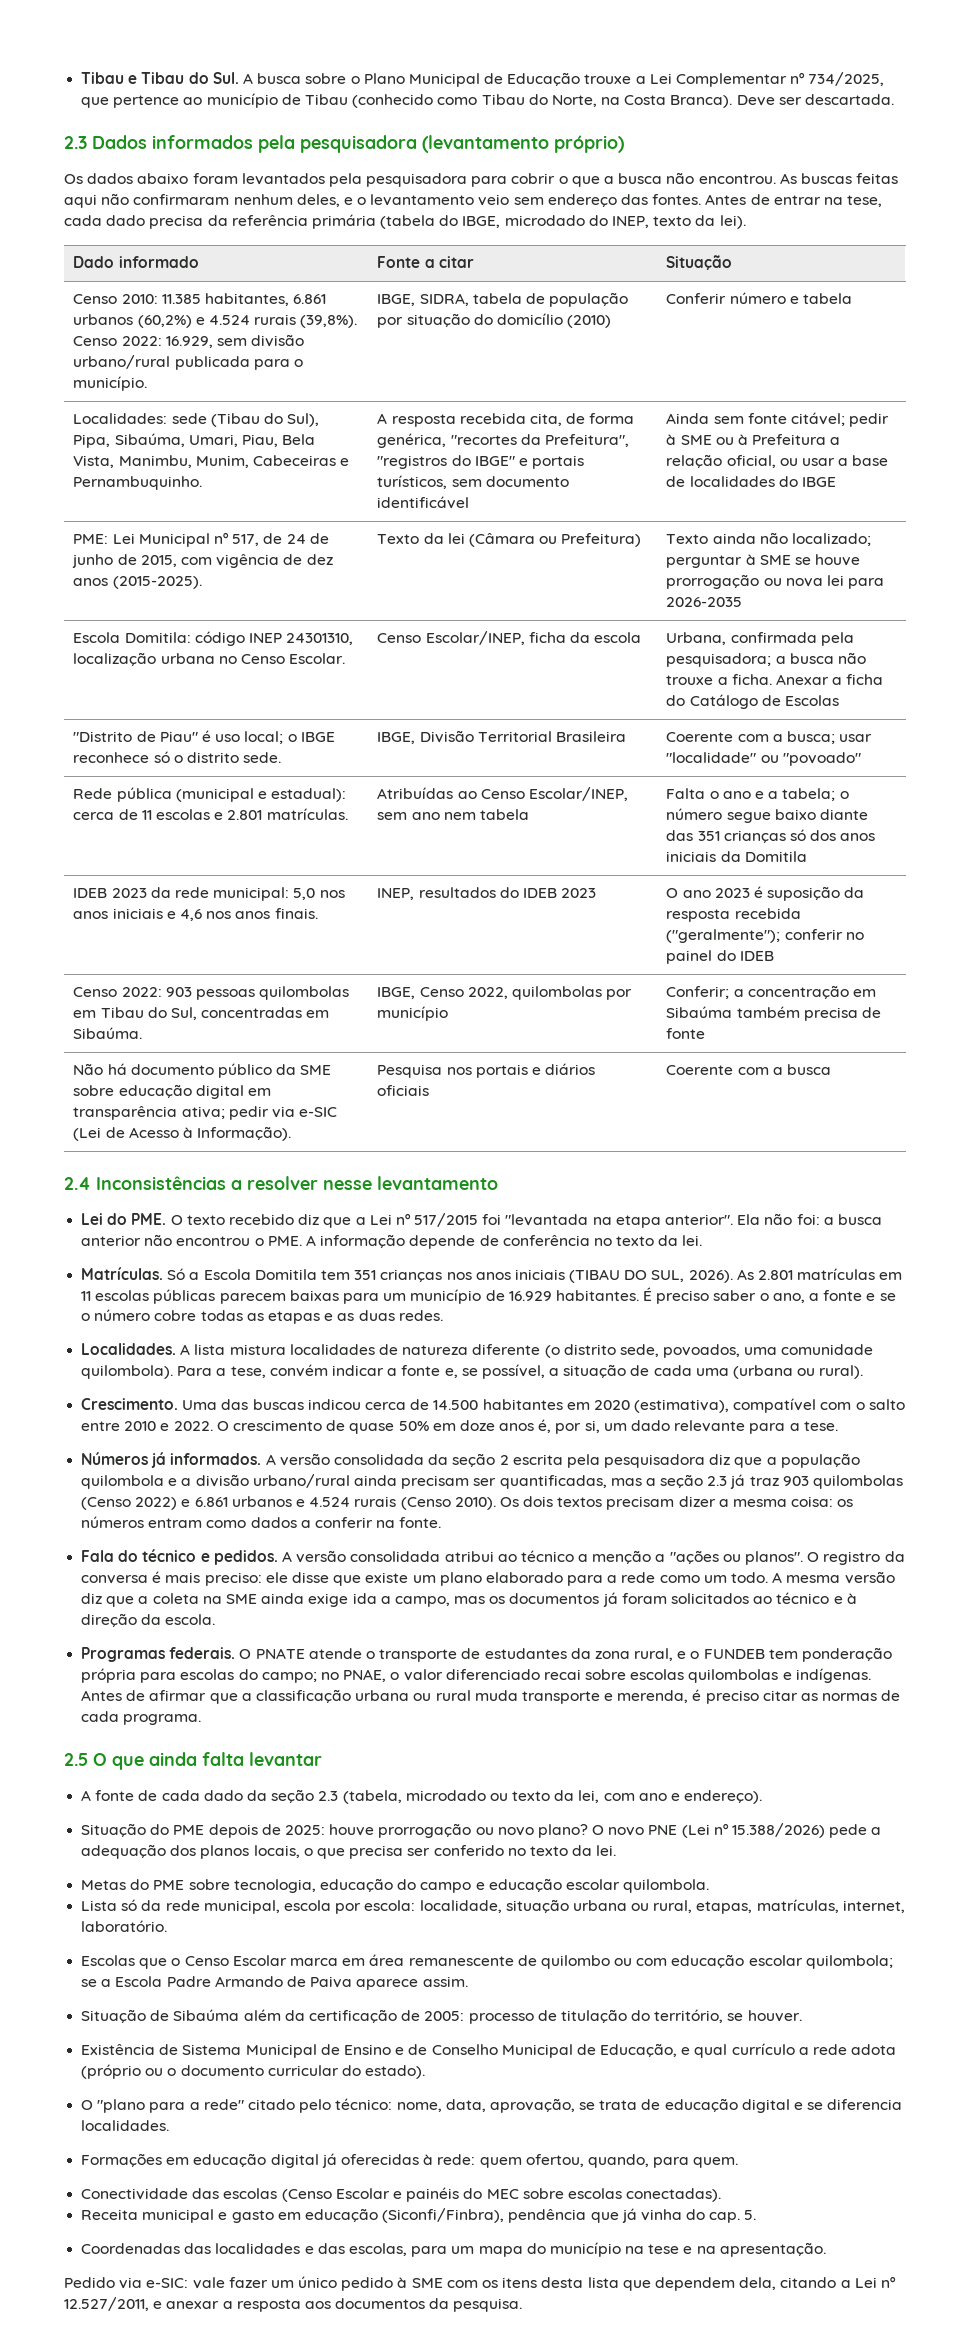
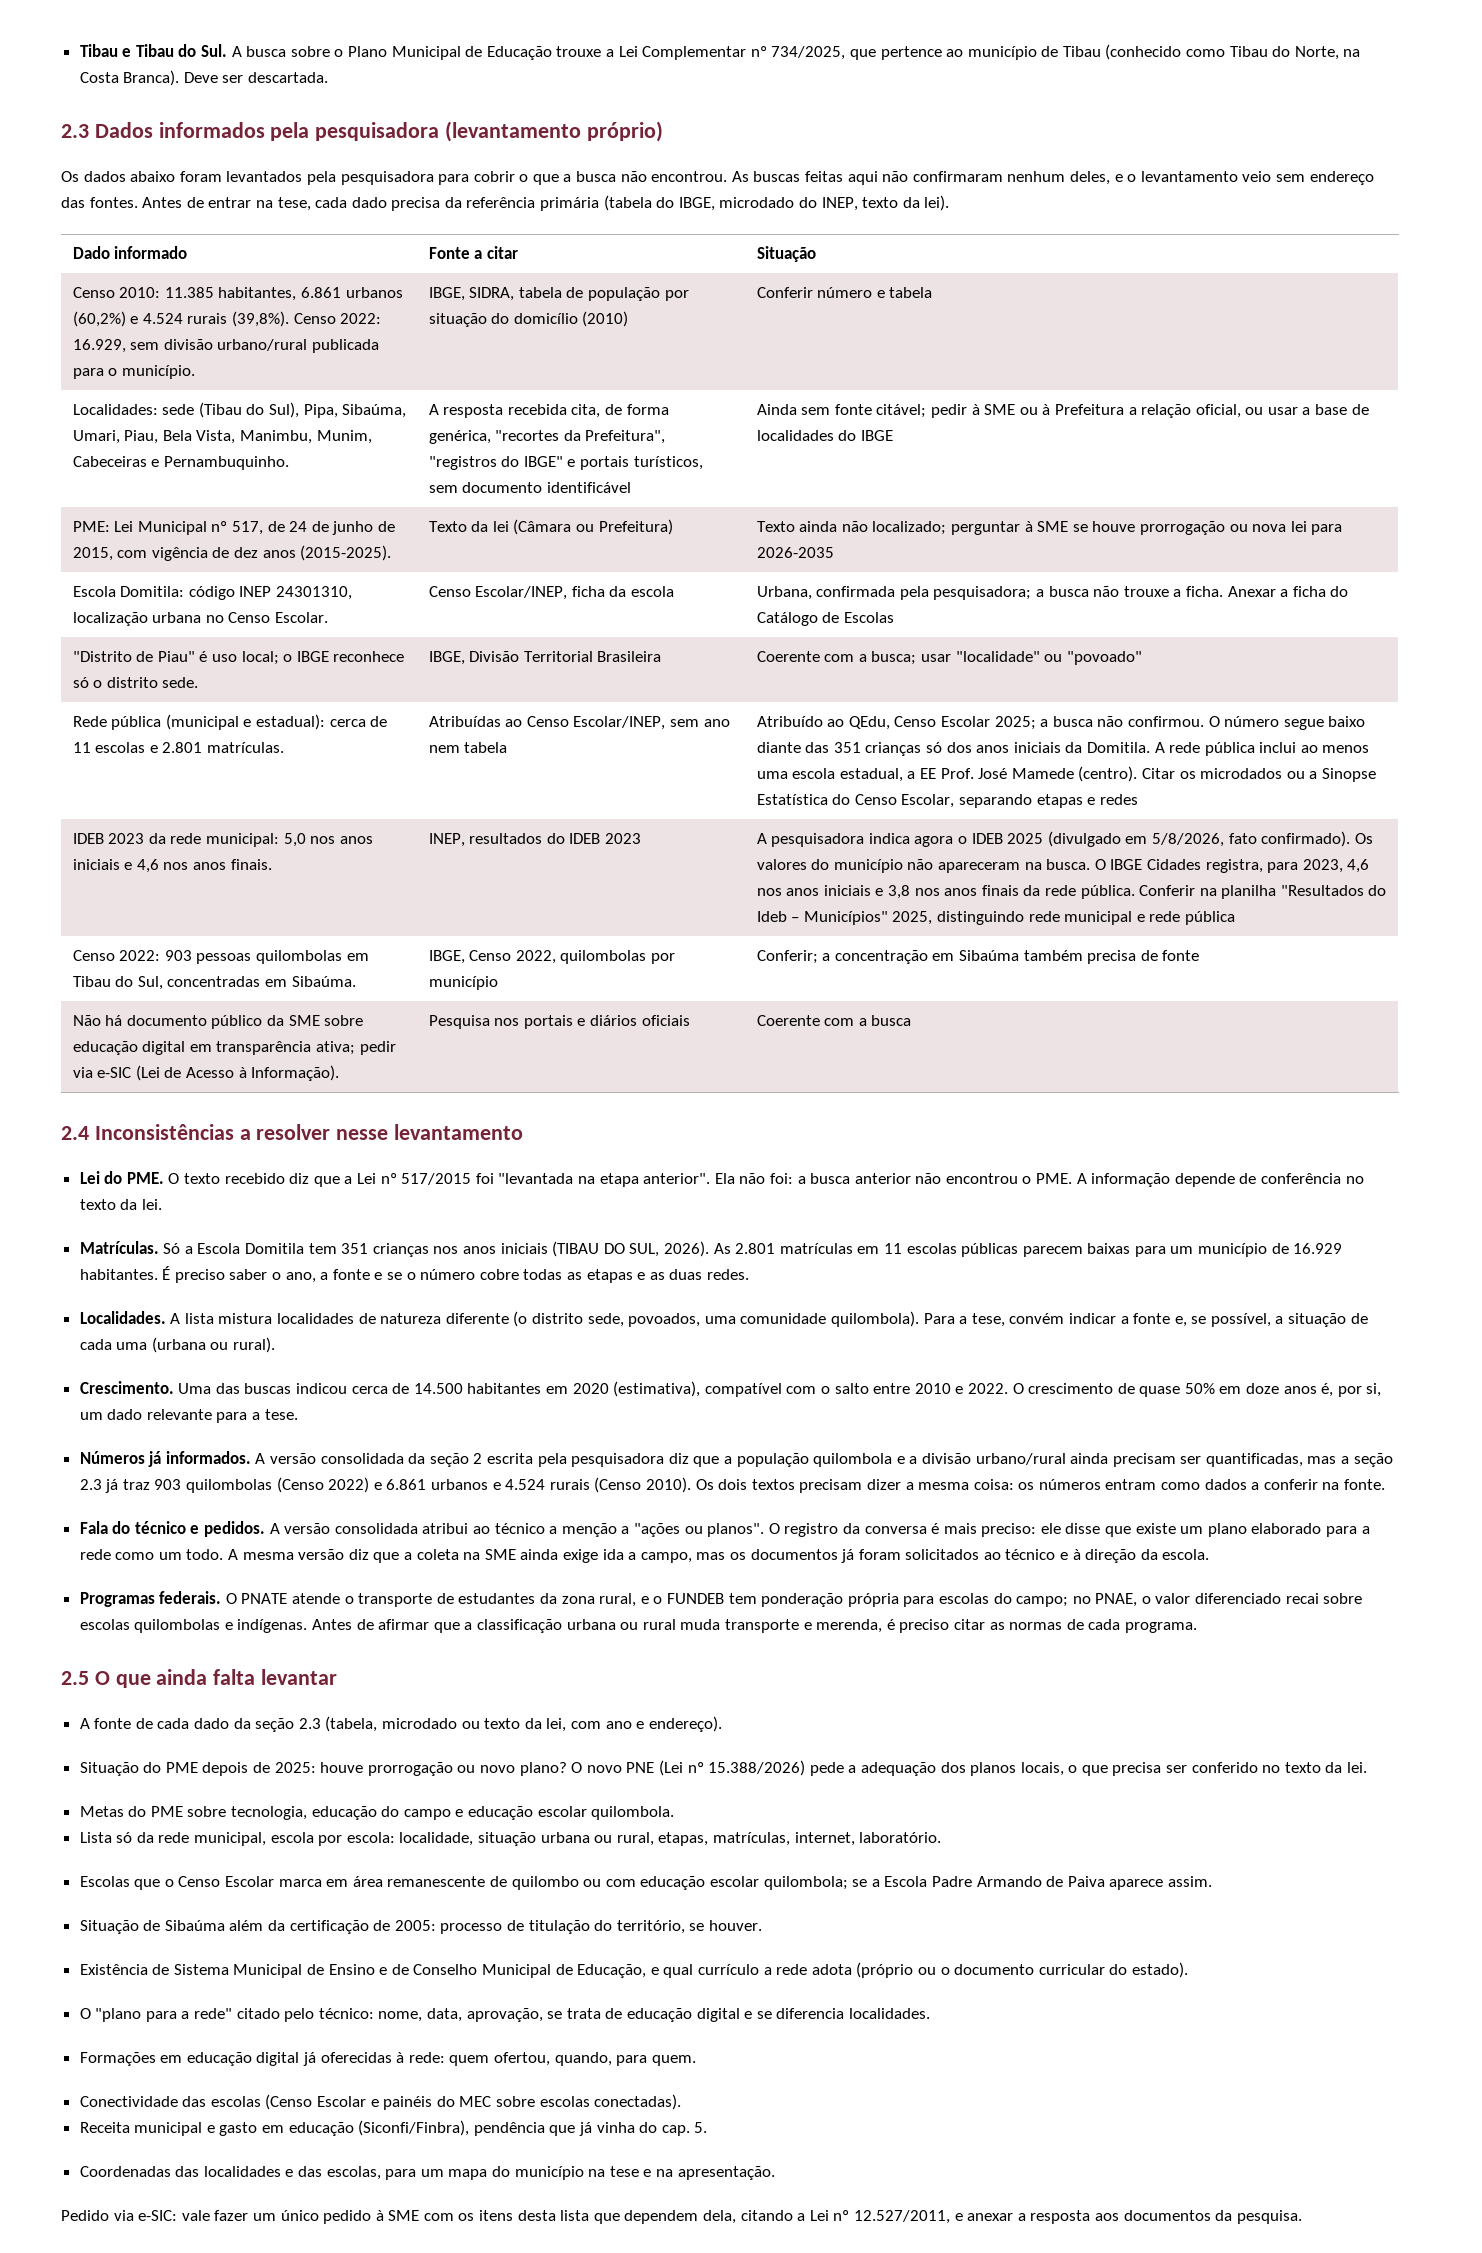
- Falta o ano e a tabela; o número segue baixo diante das 351 crianças só dos anos iniciais da Domitila
+ Atribuído ao QEdu, Censo Escolar 2025; a busca não confirmou. O número segue baixo diante das 351 crianças só dos anos iniciais da Domitila. A rede pública inclui ao menos uma escola estadual, a EE Prof. José Mamede (centro). Citar os microdados ou a Sinopse Estatística do Censo Escolar, separando etapas e redes
- O ano 2023 é suposição da resposta recebida ("geralmente"); conferir no painel do IDEB
+ A pesquisadora indica agora o IDEB 2025 (divulgado em 5/8/2026, fato confirmado). Os valores do município não apareceram na busca. O IBGE Cidades registra, para 2023, 4,6 nos anos iniciais e 3,8 nos anos finais da rede pública. Conferir na planilha "Resultados do Ideb – Municípios" 2025, distinguindo rede municipal e rede pública

